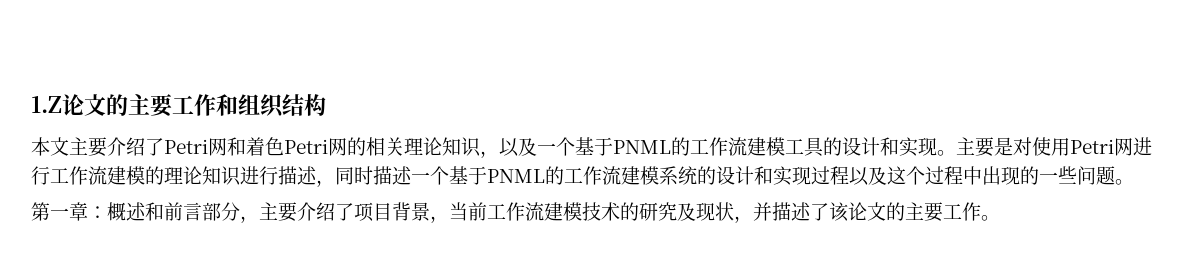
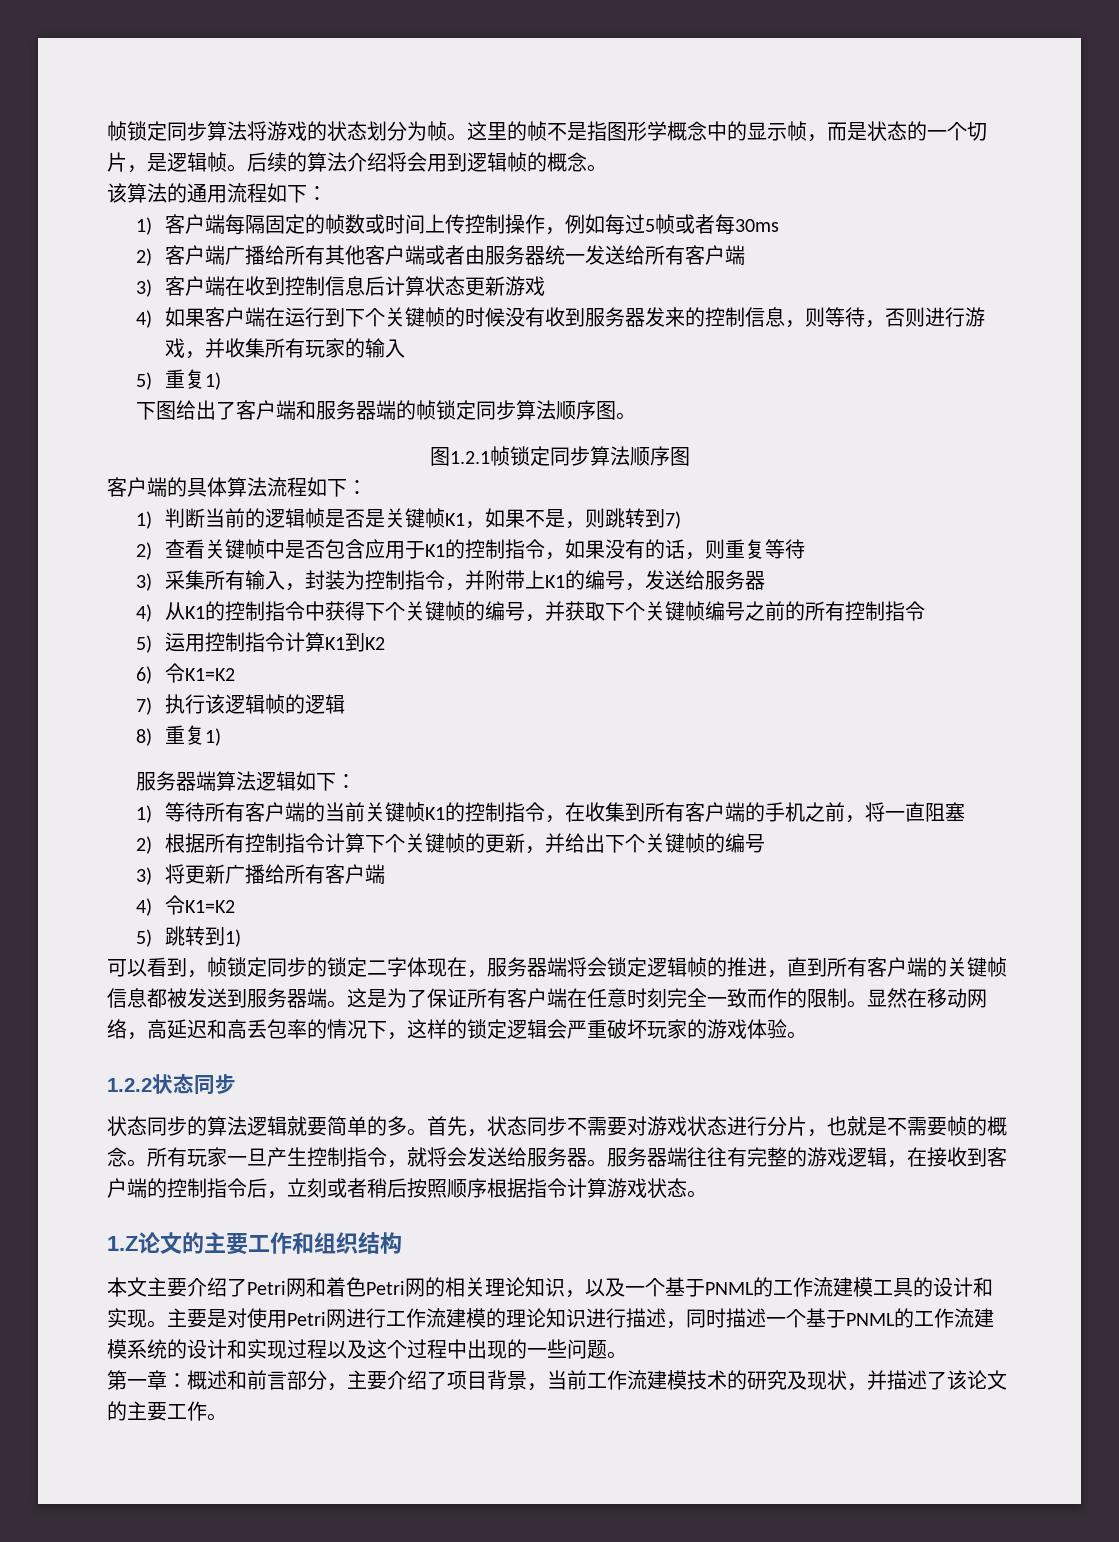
+ 帧锁定同步算法将游戏的状态划分为帧。这里的帧不是指图形学概念中的显示帧，而是状态的一个切片，是逻辑帧。后续的算法介绍将会用到逻辑帧的概念。
+ 该算法的通用流程如下：
+ 1)客户端每隔固定的帧数或时间上传控制操作，例如每过5帧或者每30ms
+ 2)客户端广播给所有其他客户端或者由服务器统一发送给所有客户端
+ 3)客户端在收到控制信息后计算状态更新游戏
+ 4)如果客户端在运行到下个关键帧的时候没有收到服务器发来的控制信息，则等待，否则进行游戏，并收集所有玩家的输入
+ 5)重复1)
+ 下图给出了客户端和服务器端的帧锁定同步算法顺序图。
+ 图1.2.1帧锁定同步算法顺序图
+ 客户端的具体算法流程如下：
+ 1)判断当前的逻辑帧是否是关键帧K1，如果不是，则跳转到7)
+ 2)查看关键帧中是否包含应用于K1的控制指令，如果没有的话，则重复等待
+ 3)采集所有输入，封装为控制指令，并附带上K1的编号，发送给服务器
+ 4)从K1的控制指令中获得下个关键帧的编号，并获取下个关键帧编号之前的所有控制指令
+ 5)运用控制指令计算K1到K2
+ 6)令K1=K2
+ 7)执行该逻辑帧的逻辑
+ 8)重复1)
+ 服务器端算法逻辑如下：
+ 1)等待所有客户端的当前关键帧K1的控制指令，在收集到所有客户端的手机之前，将一直阻塞
+ 2)根据所有控制指令计算下个关键帧的更新，并给出下个关键帧的编号
+ 3)将更新广播给所有客户端
+ 4)令K1=K2
+ 5)跳转到1)
+ 可以看到，帧锁定同步的锁定二字体现在，服务器端将会锁定逻辑帧的推进，直到所有客户端的关键帧信息都被发送到服务器端。这是为了保证所有客户端在任意时刻完全一致而作的限制。显然在移动网络，高延迟和高丢包率的情况下，这样的锁定逻辑会严重破坏玩家的游戏体验。
+ 1.2.2状态同步
+ 状态同步的算法逻辑就要简单的多。首先，状态同步不需要对游戏状态进行分片，也就是不需要帧的概念。所有玩家一旦产生控制指令，就将会发送给服务器。服务器端往往有完整的游戏逻辑，在接收到客户端的控制指令后，立刻或者稍后按照顺序根据指令计算游戏状态。

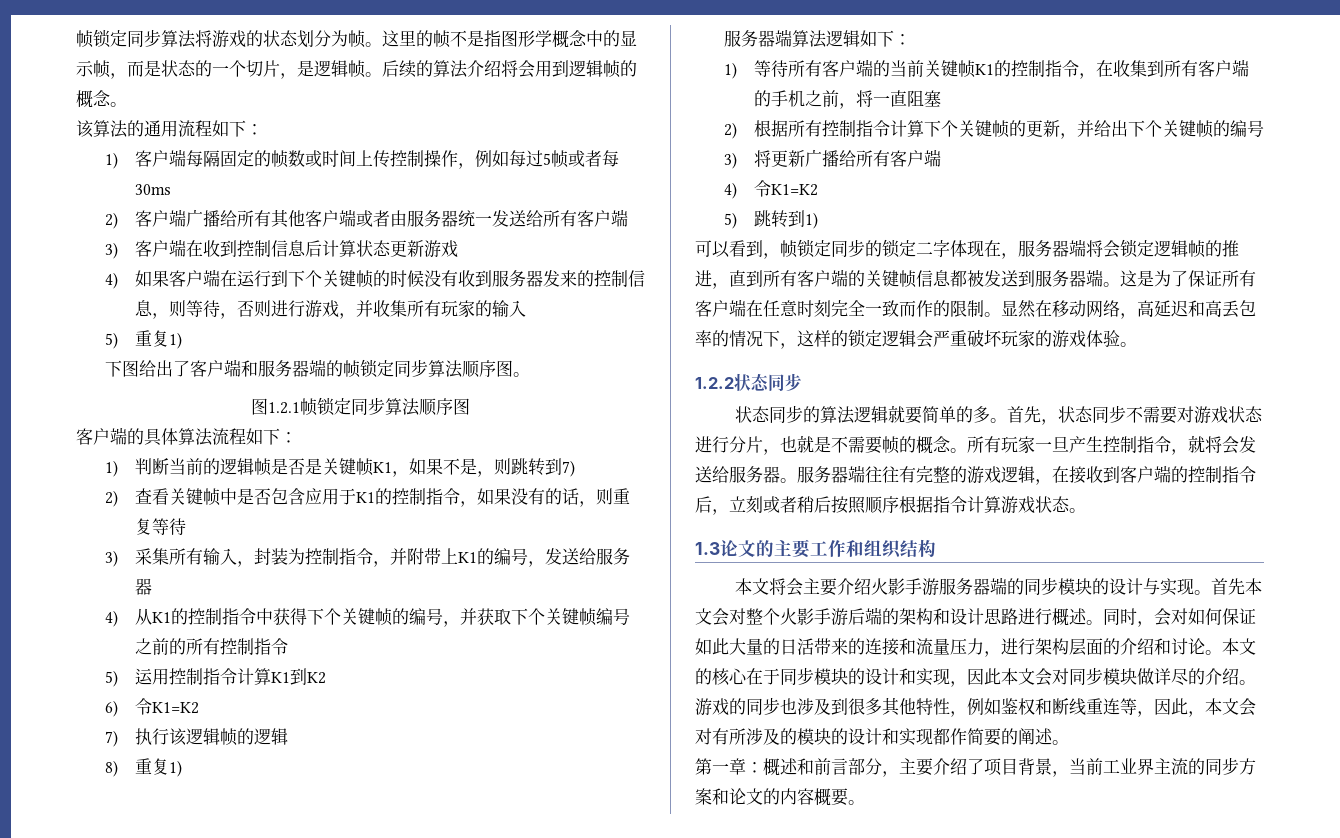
- 1.Z论文的主要工作和组织结构
+ 1.3论文的主要工作和组织结构
- 本文主要介绍了Petri网和着色Petri网的相关理论知识，以及一个基于PNML的工作流建模工具的设计和实现。主要是对使用Petri网进行工作流建模的理论知识进行描述，同时描述一个基于PNML的工作流建模系统的设计和实现过程以及这个过程中出现的一些问题。
+ 本文将会主要介绍火影手游服务器端的同步模块的设计与实现。首先本文会对整个火影手游后端的架构和设计思路进行概述。同时，会对如何保证如此大量的日活带来的连接和流量压力，进行架构层面的介绍和讨论。本文的核心在于同步模块的设计和实现，因此本文会对同步模块做详尽的介绍。游戏的同步也涉及到很多其他特性，例如鉴权和断线重连等，因此，本文会对有所涉及的模块的设计和实现都作简要的阐述。
- 第一章：概述和前言部分，主要介绍了项目背景，当前工作流建模技术的研究及现状，并描述了该论文的主要工作。
+ 第一章：概述和前言部分，主要介绍了项目背景，当前工业界主流的同步方案和论文的内容概要。

